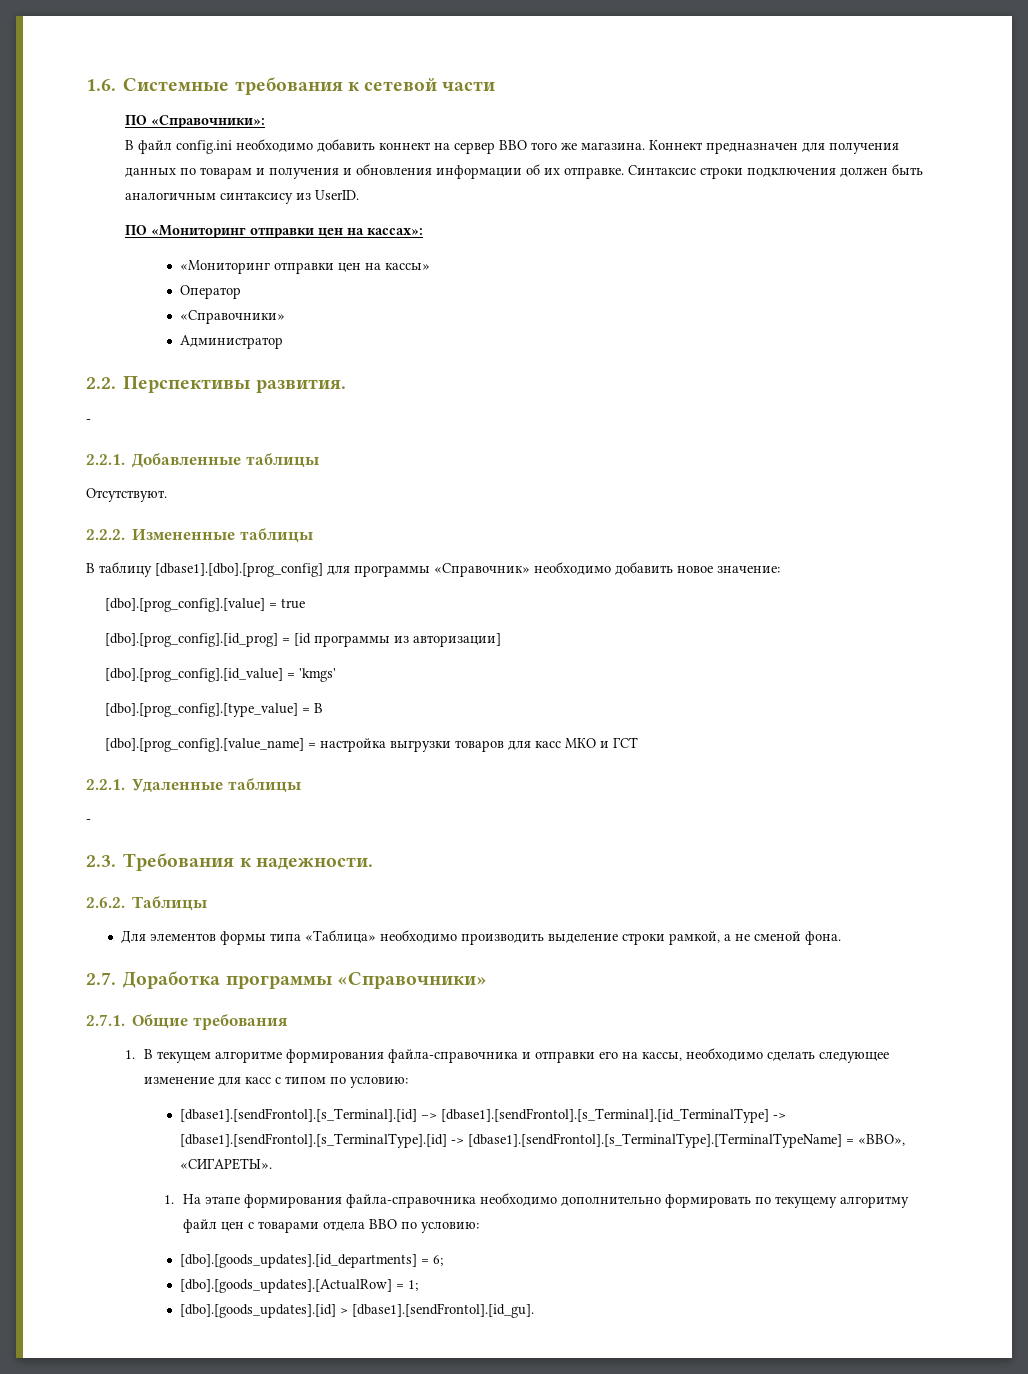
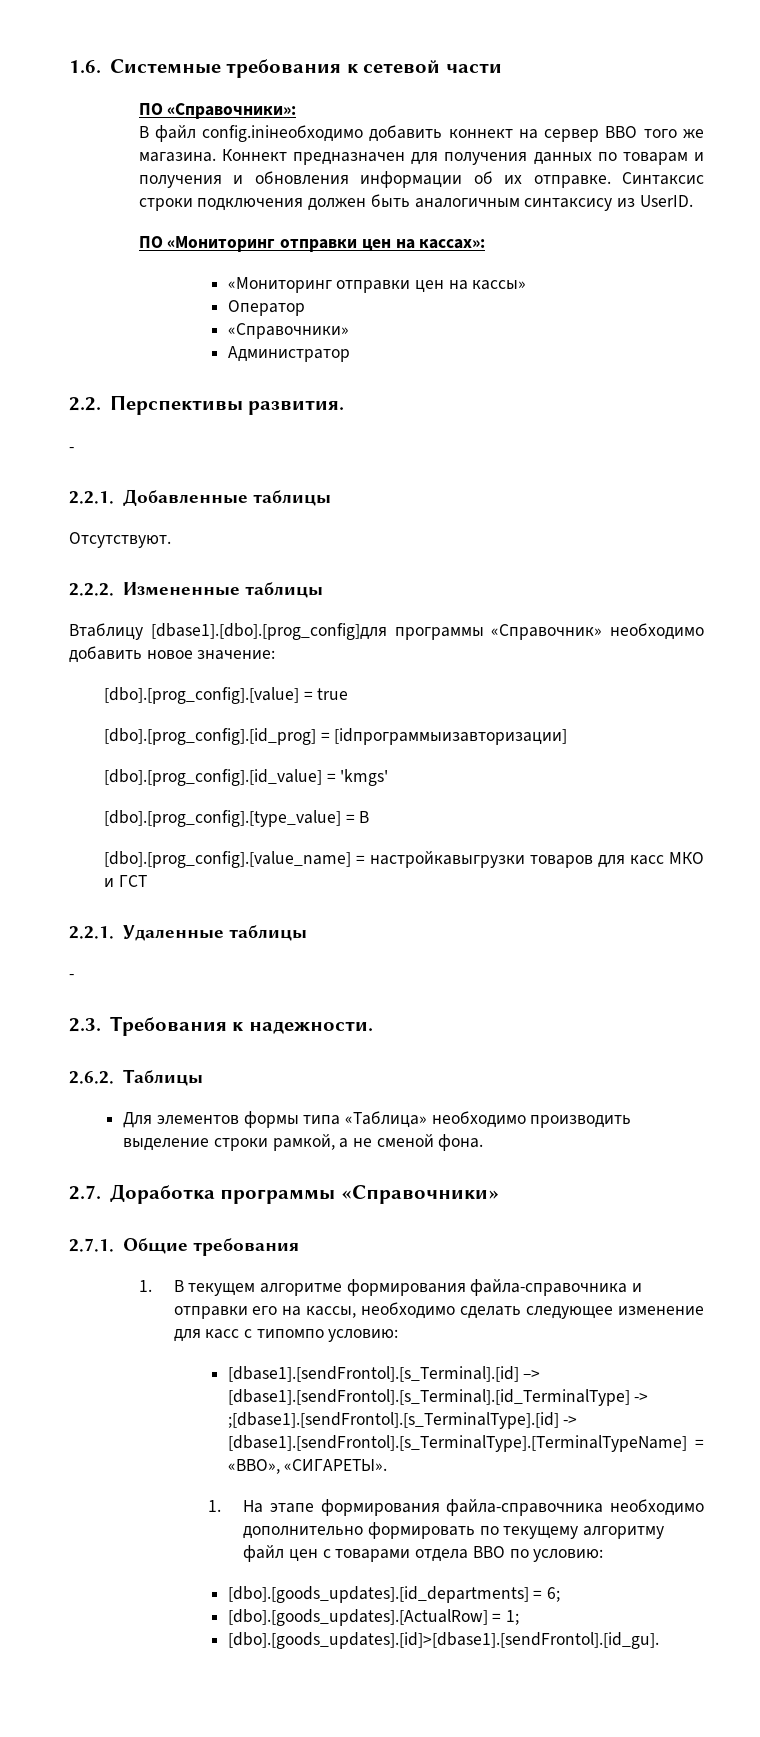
- В файл config.ini необходимо добавить коннект на сервер ВВО того же магазина.
+ В файл config.iniнеобходимо добавить коннект на сервер ВВО того же магазина.
- В таблицу [dbase1].[dbo].[prog_config] для программы «Справочник» необходимо добавить новое значение:
+ Втаблицу [dbase1].[dbo].[prog_config]для программы «Справочник» необходимо добавить новое значение:
- [dbo].[prog_config].[id_prog] = [id программы из авторизации]
+ [dbo].[prog_config].[id_prog] = [idпрограммыизавторизации]
- [dbo].[prog_config].[value_name] = настройка выгрузки товаров для касс МКО и ГСТ
+ [dbo].[prog_config].[value_name] = настройкавыгрузки товаров для касс МКО и ГСТ
- 1. В текущем алгоритме формирования файла-справочника и отправки его на кассы, необходимо сделать следующее изменение для касс с типом по условию:
+ 1. В текущем алгоритме формирования файла-справочника и отправки его на кассы, необходимо сделать следующее изменение для касс с типомпо условию:
- [dbase1].[sendFrontol].[s_Terminal].[id] –> [dbase1].[sendFrontol].[s_Terminal].[id_TerminalType] -> [dbase1].[sendFrontol].[s_TerminalType].[id] -> [dbase1].[sendFrontol].[s_TerminalType].[TerminalTypeName] = «ВВО», «СИГАРЕТЫ».
+ [dbase1].[sendFrontol].[s_Terminal].[id] –> [dbase1].[sendFrontol].[s_Terminal].[id_TerminalType] -> ;[dbase1].[sendFrontol].[s_TerminalType].[id] -> [dbase1].[sendFrontol].[s_TerminalType].[TerminalTypeName] = «ВВО», «СИГАРЕТЫ».
- [dbo].[goods_updates].[id] > [dbase1].[sendFrontol].[id_gu].
+ [dbo].[goods_updates].[id]>[dbase1].[sendFrontol].[id_gu].

